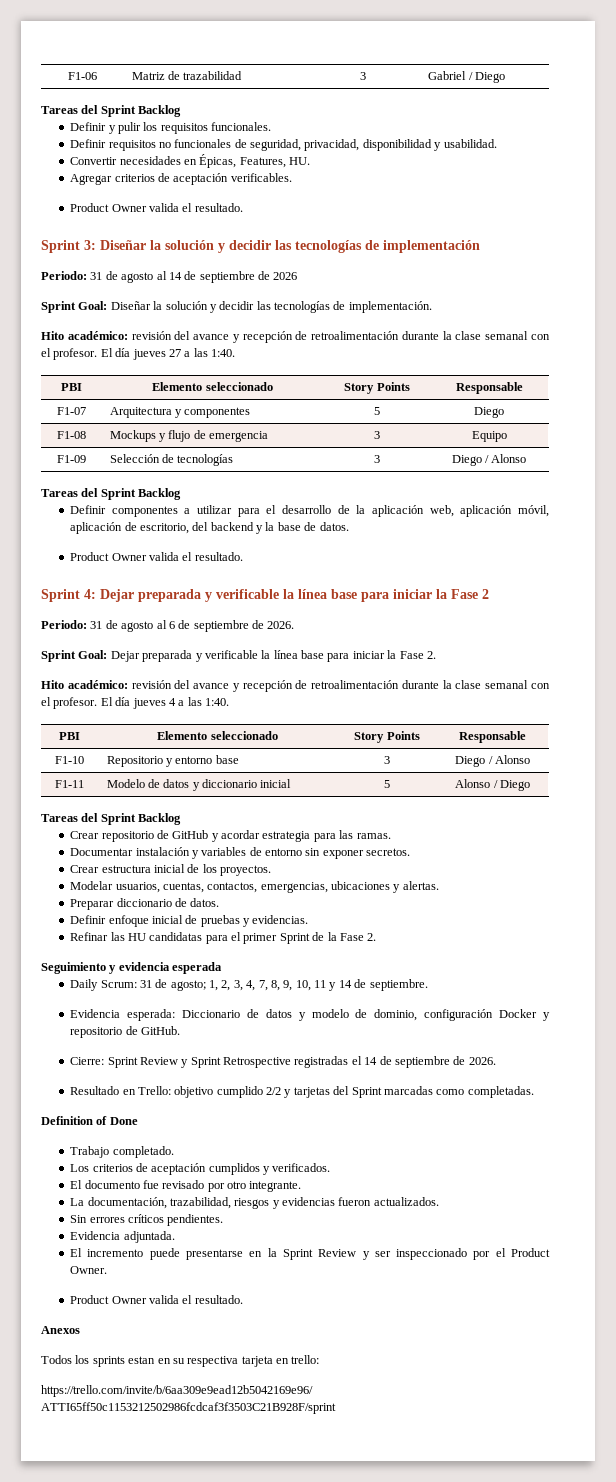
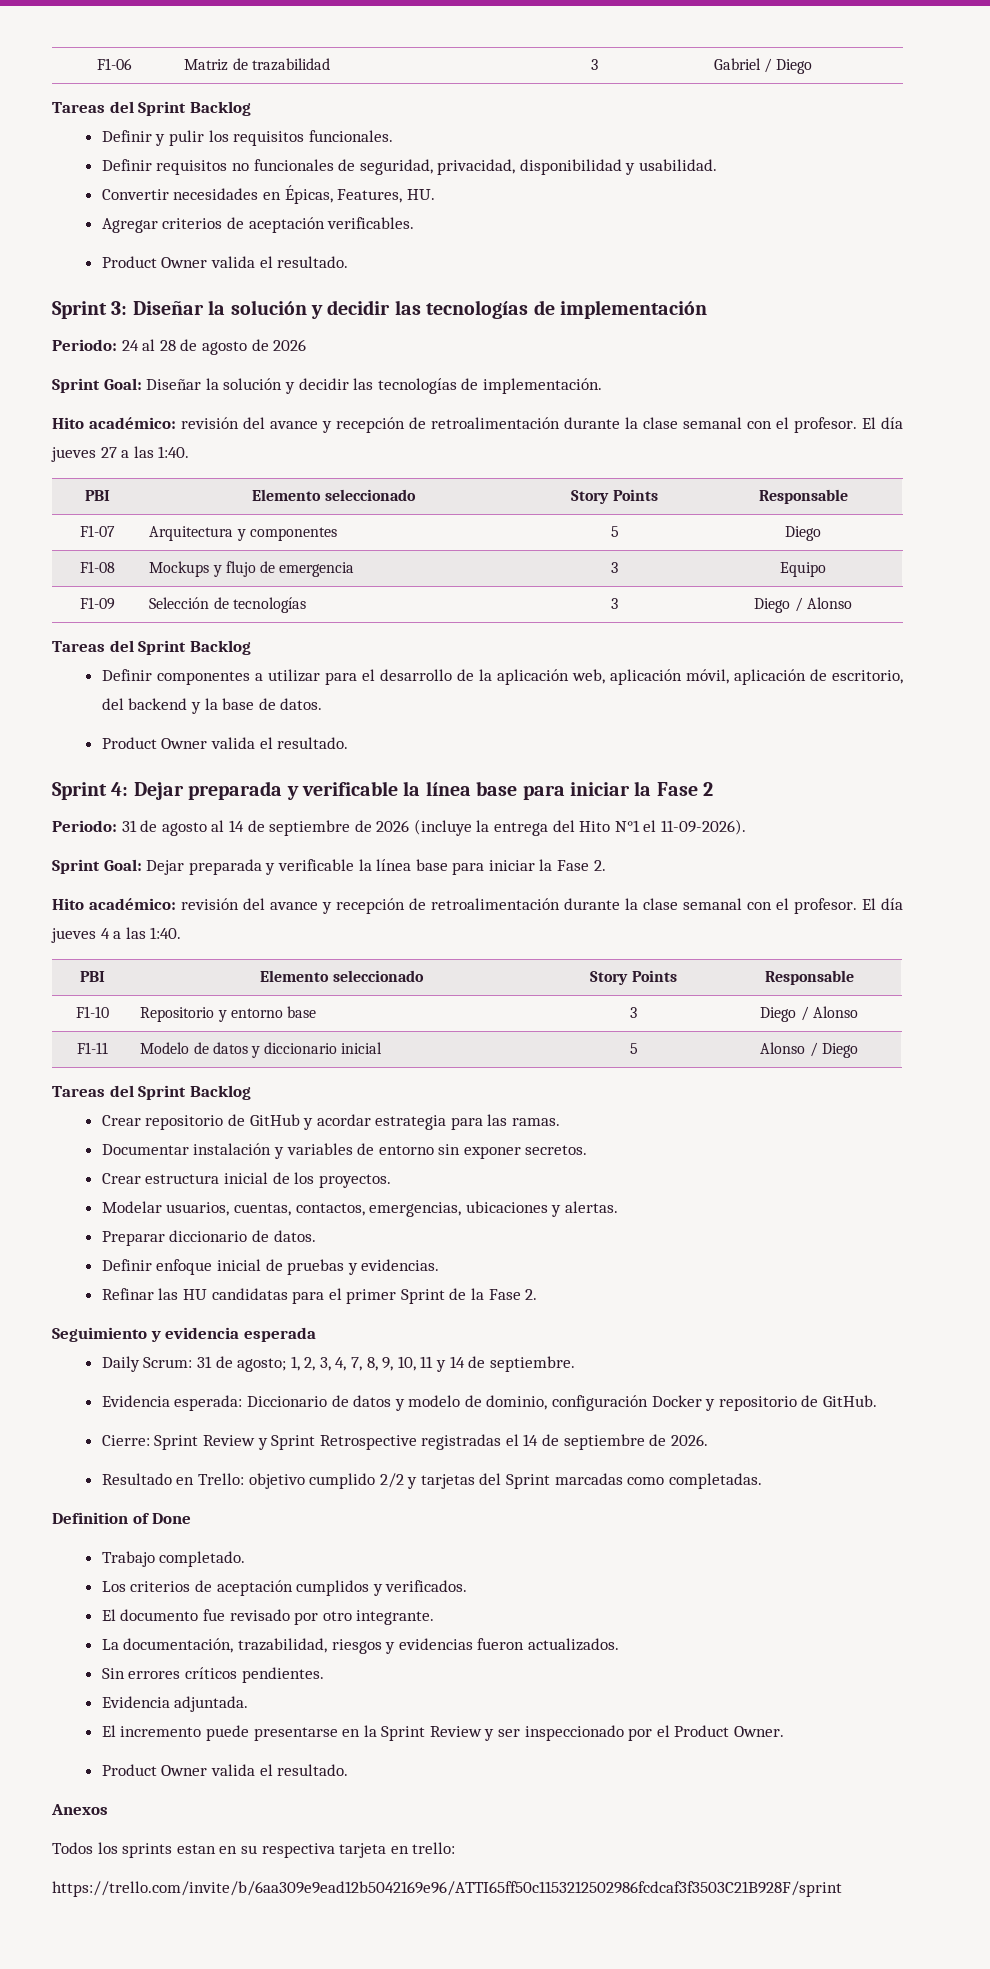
- Periodo: 31 de agosto al 14 de septiembre de 2026
+ Periodo: 24 al 28 de agosto de 2026
- Periodo: 31 de agosto al 6 de septiembre de 2026.
+ Periodo: 31 de agosto al 14 de septiembre de 2026 (incluye la entrega del Hito N°1 el 11-09-2026).

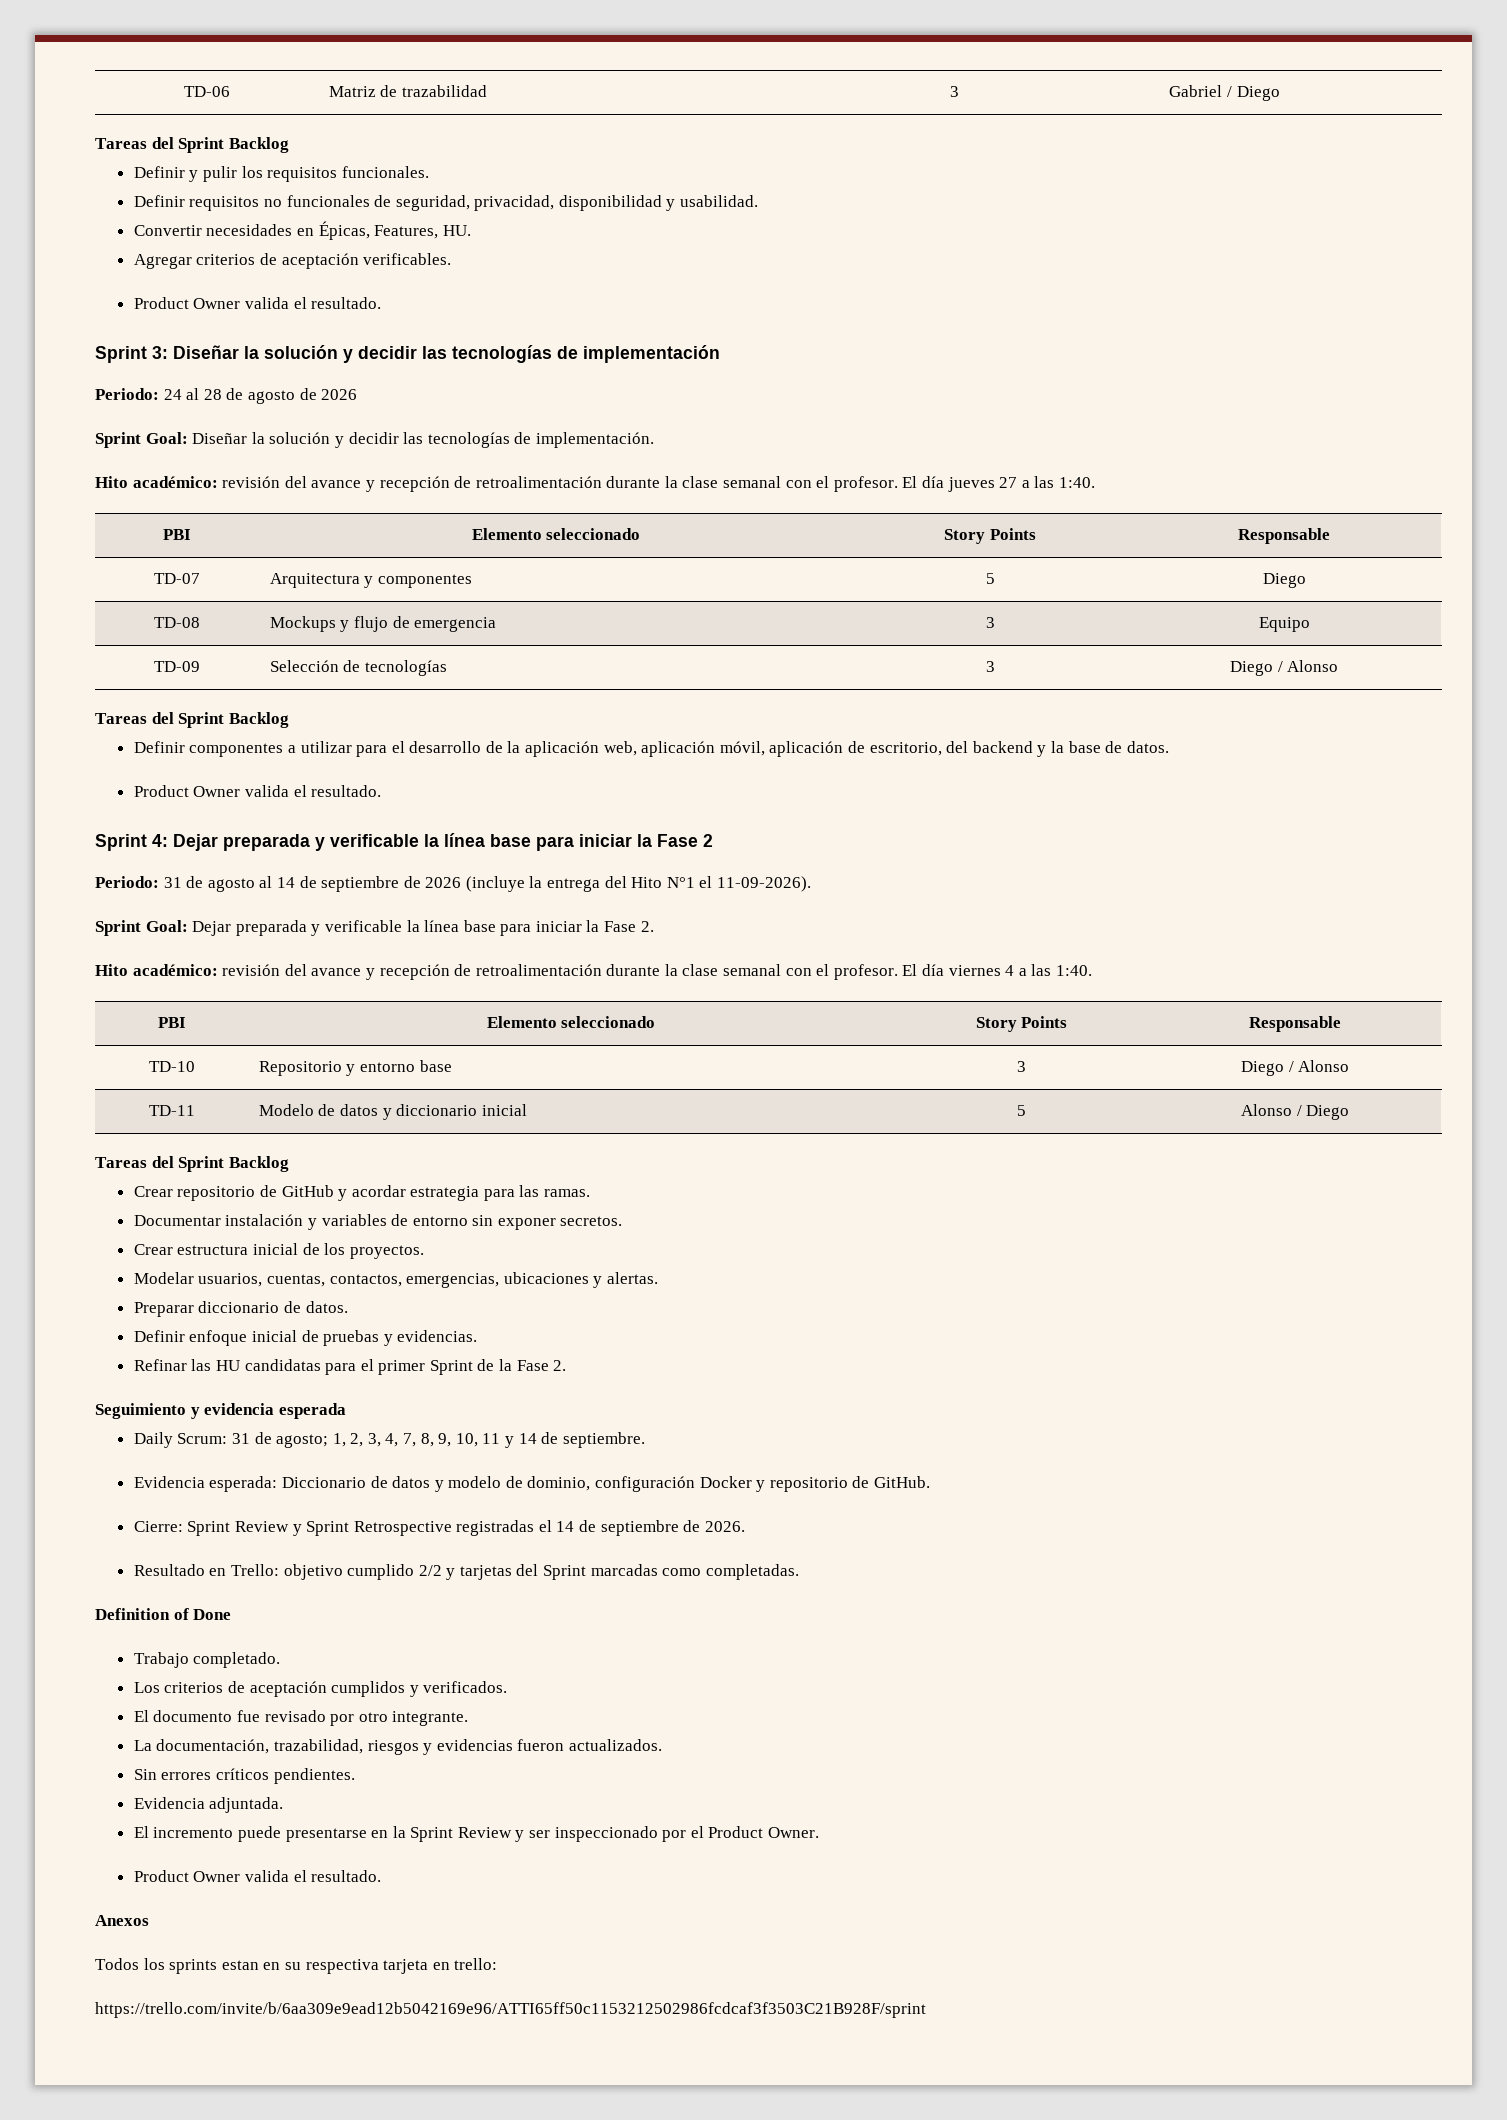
- F1-06 | Matriz de trazabilidad | 3 | Gabriel / Diego
+ TD-06 | Matriz de trazabilidad | 3 | Gabriel / Diego
- F1-07 | Arquitectura y componentes | 5 | Diego
+ TD-07 | Arquitectura y componentes | 5 | Diego
- F1-08 | Mockups y flujo de emergencia | 3 | Equipo
+ TD-08 | Mockups y flujo de emergencia | 3 | Equipo
- F1-09 | Selección de tecnologías | 3 | Diego / Alonso
+ TD-09 | Selección de tecnologías | 3 | Diego / Alonso
- El día jueves 4 a las 1:40.
+ El día viernes 4 a las 1:40.
- F1-10 | Repositorio y entorno base | 3 | Diego / Alonso
+ TD-10 | Repositorio y entorno base | 3 | Diego / Alonso
- F1-11 | Modelo de datos y diccionario inicial | 5 | Alonso / Diego
+ TD-11 | Modelo de datos y diccionario inicial | 5 | Alonso / Diego

